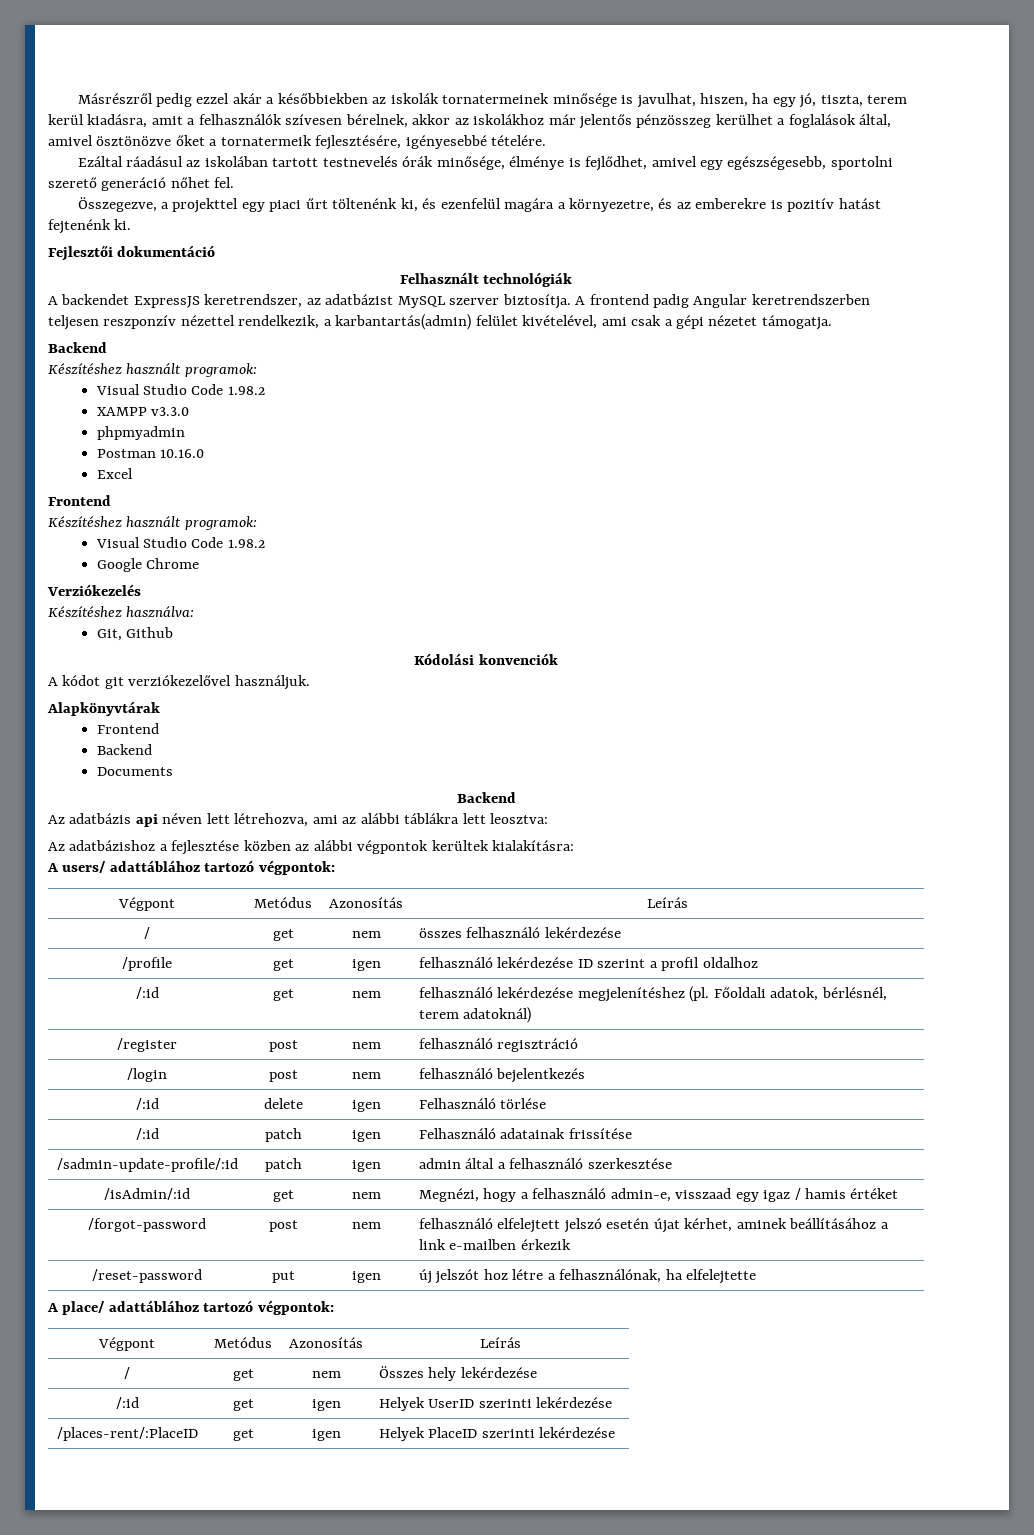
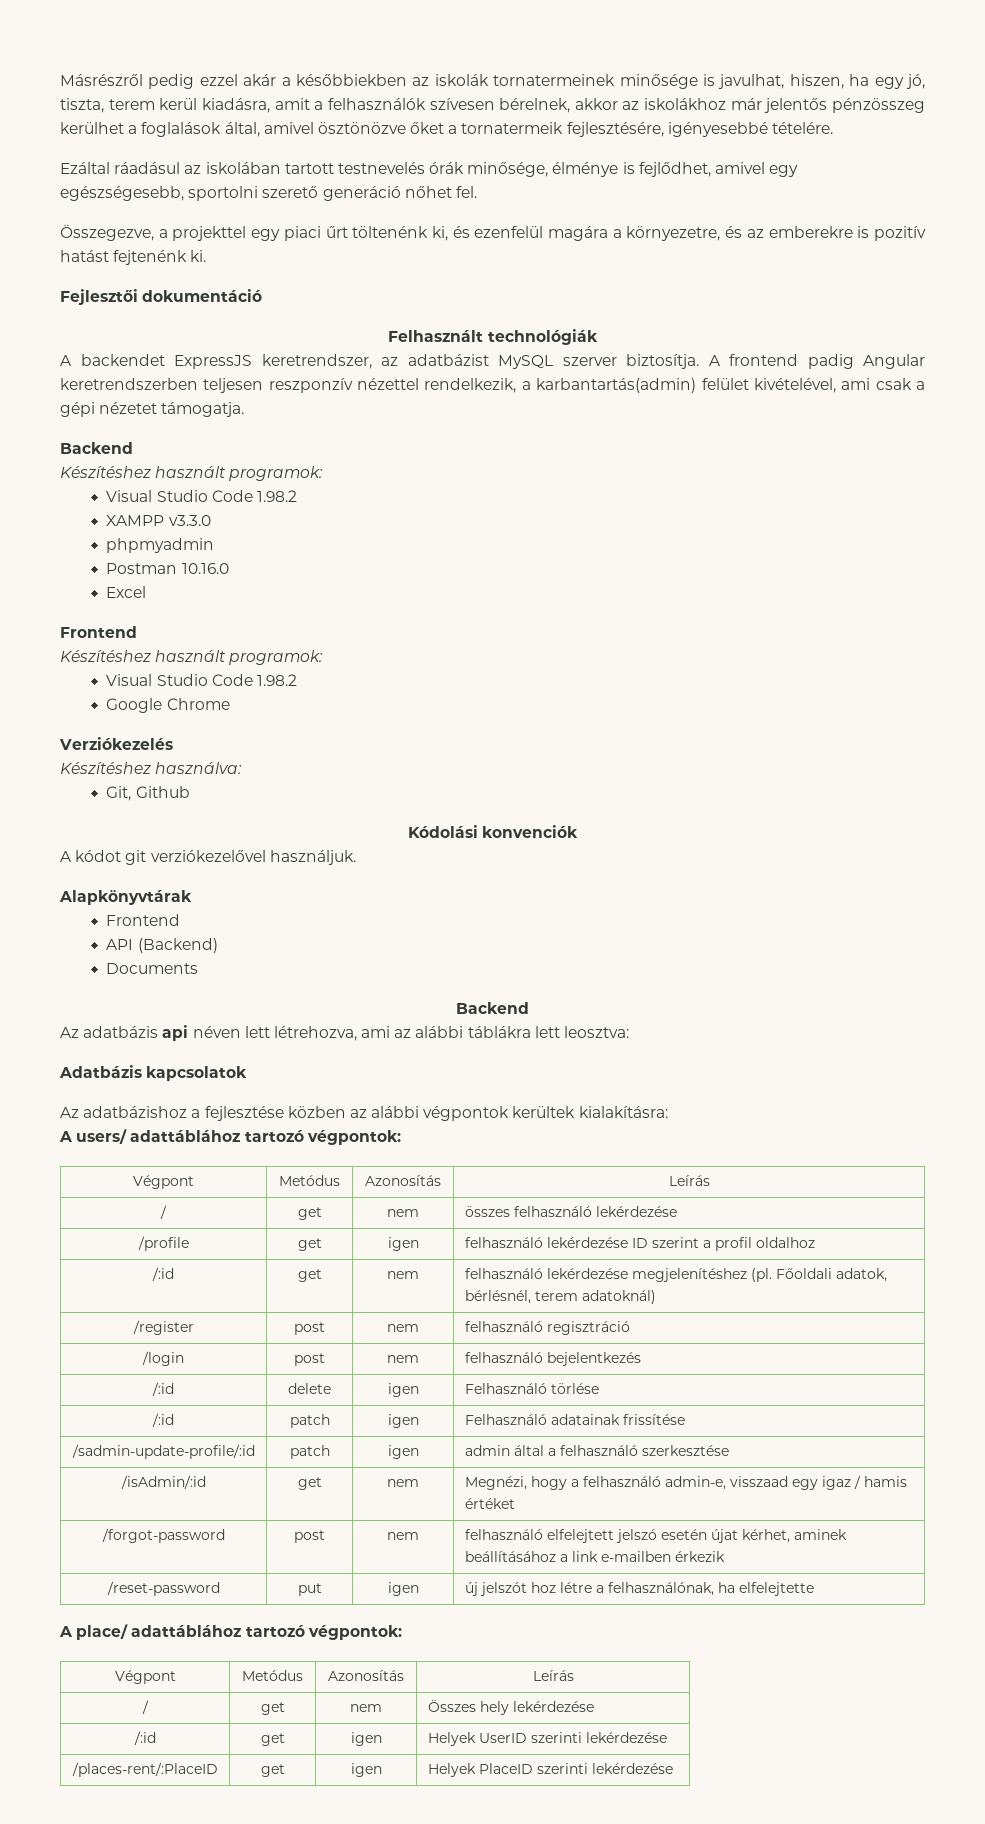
  Alapkönyvtárak
  Frontend
- Backend
+ API (Backend)
+ Adatbázis kapcsolatok

